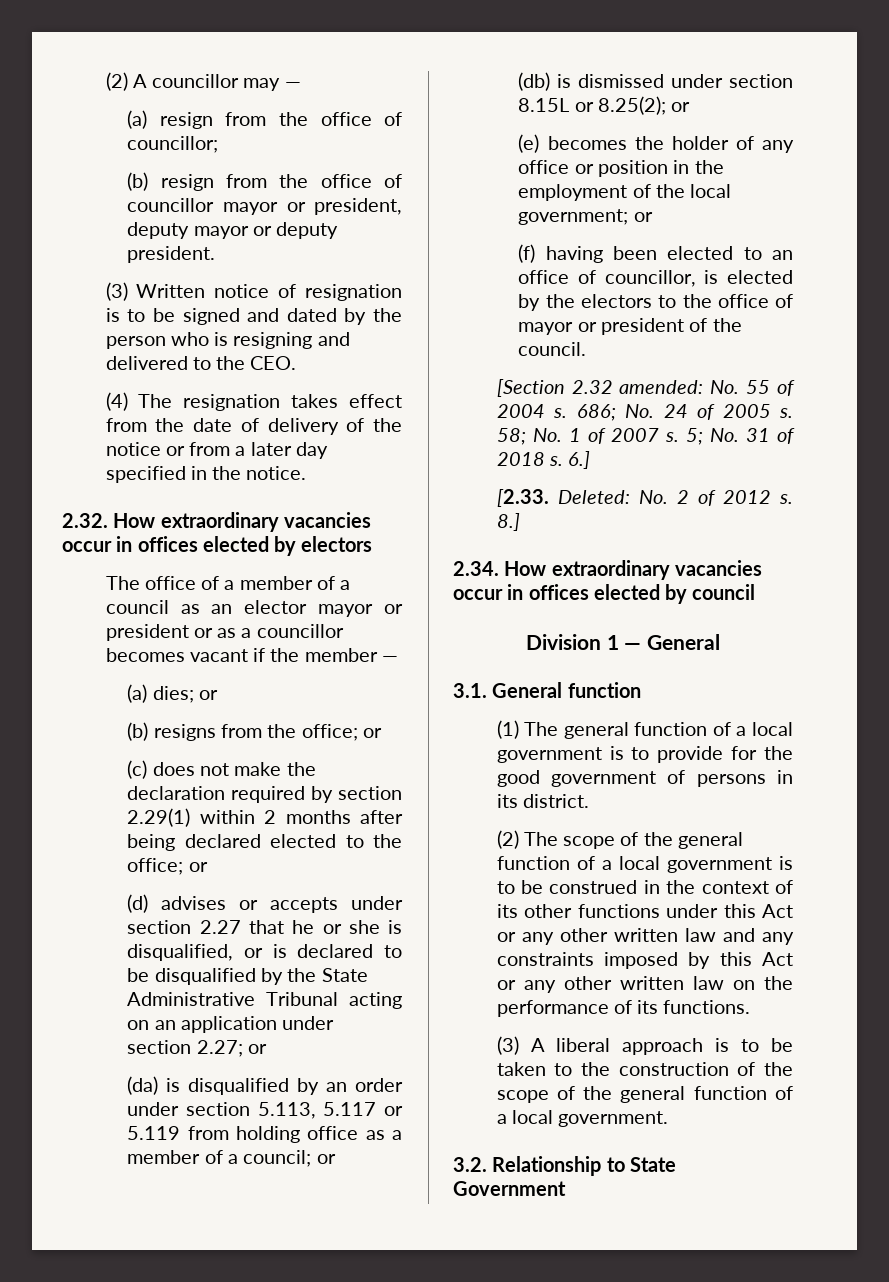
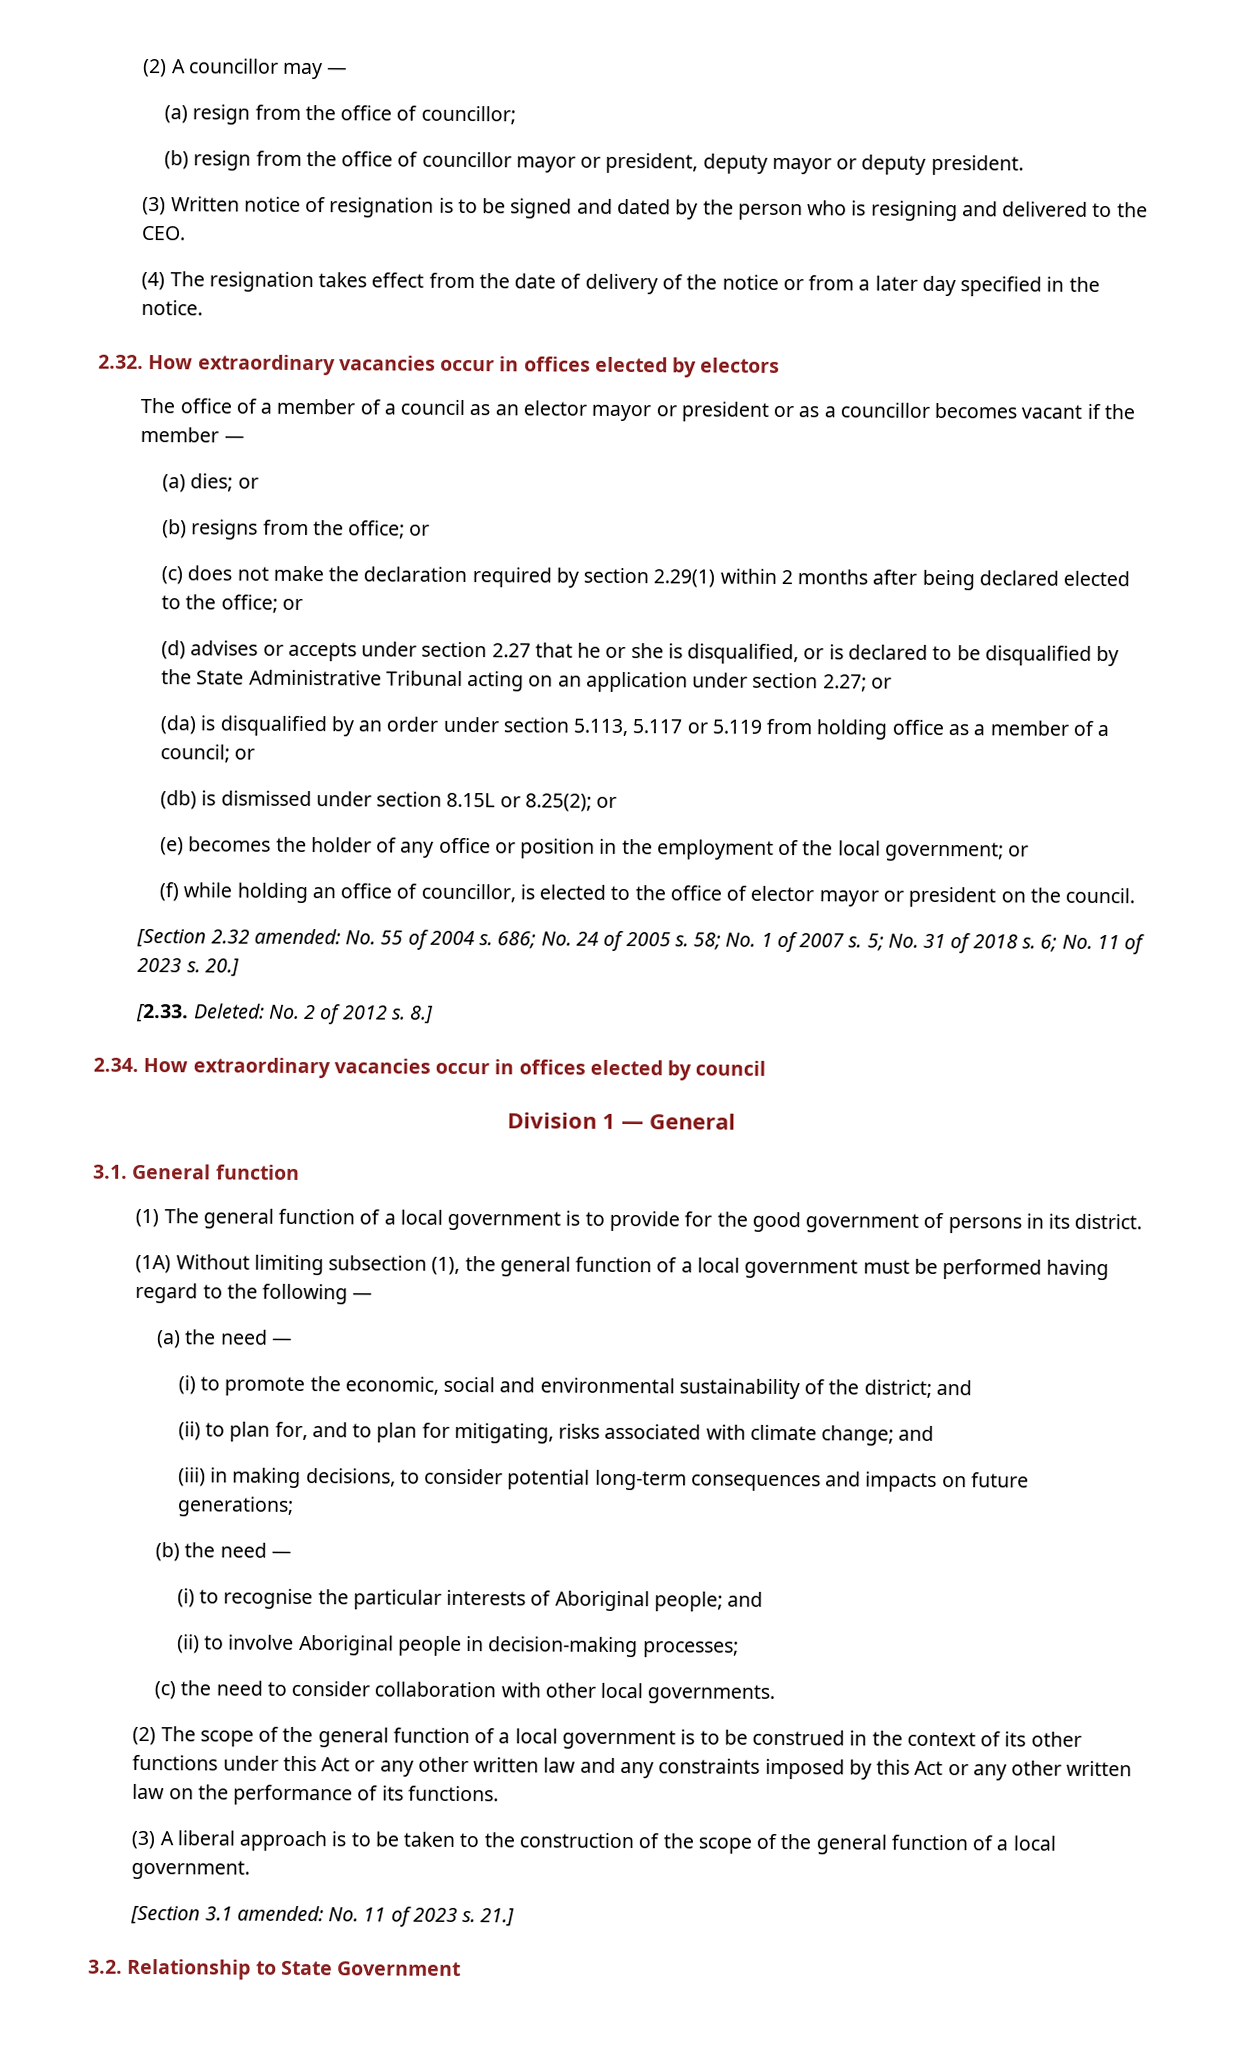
- (f) having been elected to an office of councillor, is elected by the electors to the office of mayor or president of the council.
+ (f) while holding an office of councillor, is elected to the office of elector mayor or president on the council.
- 6.]
+ 6; No. 11 of 2023 s. 20.]
+ (1A) Without limiting subsection (1), the general function of a local government must be performed having regard to the following —
+ (a) the need —
+ (i) to promote the economic, social and environmental sustainability of the district; and
+ (ii) to plan for, and to plan for mitigating, risks associated with climate change; and
+ (iii) in making decisions, to consider potential long-term consequences and impacts on future generations;
+ (b) the need —
+ (i) to recognise the particular interests of Aboriginal people; and
+ (ii) to involve Aboriginal people in decision-making processes;
+ (c) the need to consider collaboration with other local governments.
+ [Section 3.1 amended: No. 11 of 2023 s. 21.]

